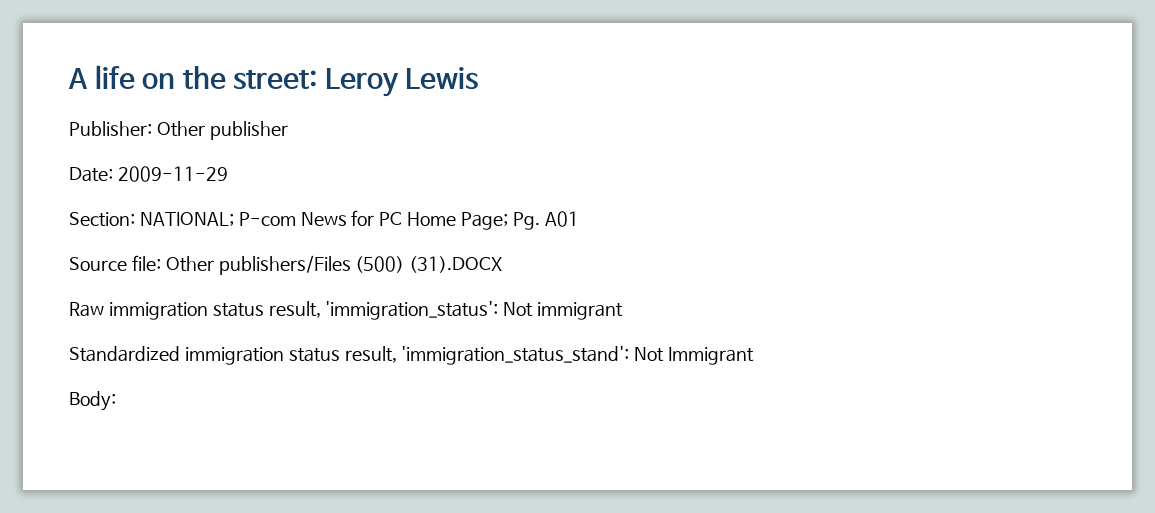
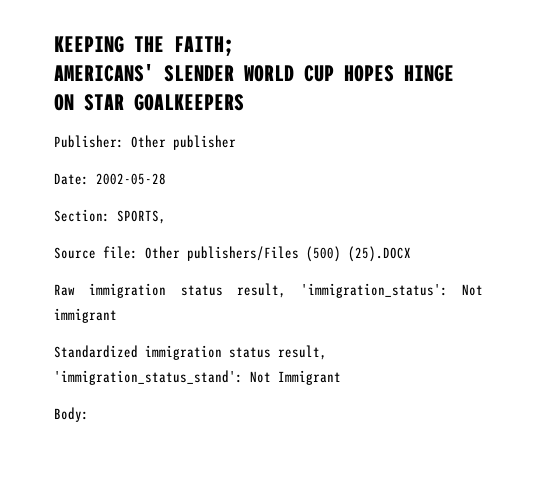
- A life on the street: Leroy Lewis
+ KEEPING THE FAITH;
+ AMERICANS' SLENDER WORLD CUP HOPES HINGE ON STAR GOALKEEPERS
- Date: 2009-11-29
+ Date: 2002-05-28
- Section: NATIONAL; P-com News for PC Home Page; Pg. A01
+ Section: SPORTS,
- Source file: Other publishers/Files (500) (31).DOCX
+ Source file: Other publishers/Files (500) (25).DOCX

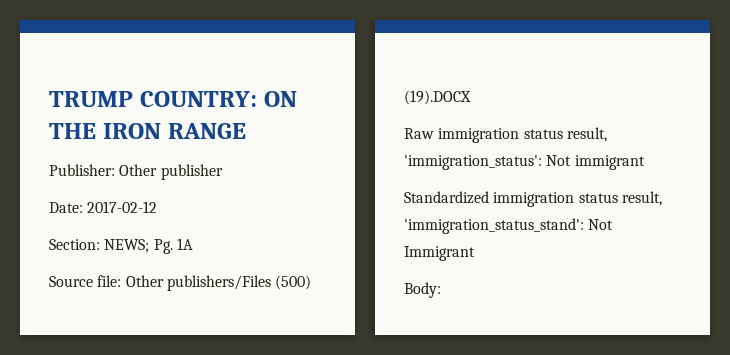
- KEEPING THE FAITH;
- AMERICANS' SLENDER WORLD CUP HOPES HINGE ON STAR GOALKEEPERS
+ TRUMP COUNTRY: ON THE IRON RANGE
- Date: 2002-05-28
+ Date: 2017-02-12
- Section: SPORTS,
+ Section: NEWS; Pg. 1A
- Source file: Other publishers/Files (500) (25).DOCX
+ Source file: Other publishers/Files (500) (19).DOCX

